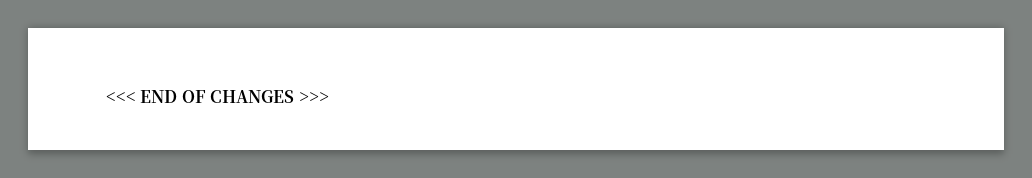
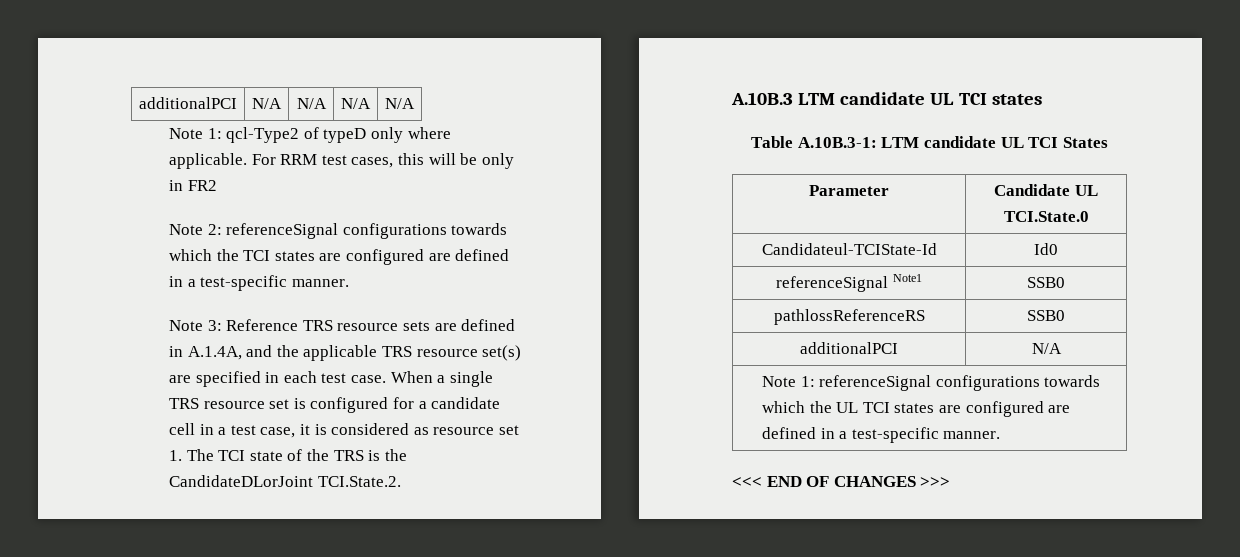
+ additionalPCI | N/A | N/A | N/A | N/A
+ Note 1: qcl-Type2 of typeD only where applicable. For RRM test cases, this will be only in FR2
+ Note 2: referenceSignal configurations towards which the TCI states are configured are defined in a test-specific manner.
+ Note 3: Reference TRS resource sets are defined in A.1.4A, and the applicable TRS resource set(s) are specified in each test case. When a single TRS resource set is configured for a candidate cell in a test case, it is considered as resource set 1. The TCI state of the TRS is the CandidateDLorJoint TCI.State.2.
+ A.10B.3 LTM candidate UL TCI states
+ Table A.10B.3-1: LTM candidate UL TCI States
+ Parameter | Candidate UL TCI.State.0
+ Candidateul-TCIState-Id | Id0
+ referenceSignal Note1 | SSB0
+ pathlossReferenceRS | SSB0
+ additionalPCI | N/A
+ Note 1: referenceSignal configurations towards which the UL TCI states are configured are defined in a test-specific manner.

